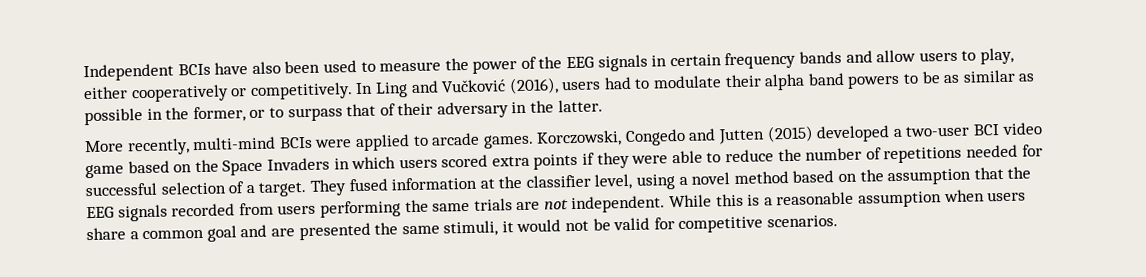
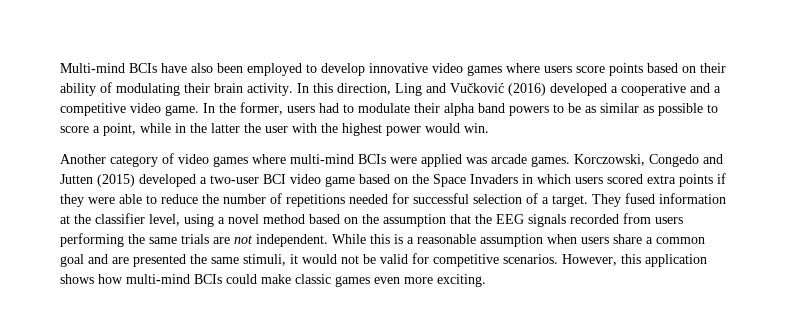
- Independent BCIs have also been used to measure the power of the EEG signals in certain frequency bands and allow users to play, either cooperatively or competitively. In Ling and Vučković (2016), users had to modulate their alpha band powers to be as similar as possible in the former, or to surpass that of their adversary in the latter.
- More recently, multi-mind BCIs were applied to arcade games.
+ Multi-mind BCIs have also been employed to develop innovative video games where users score points based on their ability of modulating their brain activity. In this direction, Ling and Vučković (2016) developed a cooperative and a competitive video game. In the former, users had to modulate their alpha band powers to be as similar as possible to score a point, while in the latter the user with the highest power would win.
+ Another category of video games where multi-mind BCIs were applied was arcade games.
+ However, this application shows how multi-mind BCIs could make classic games even more exciting.

